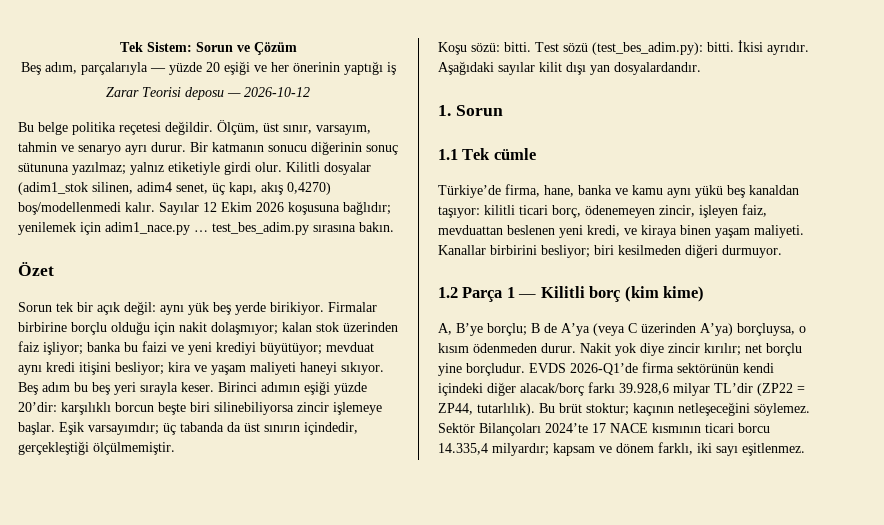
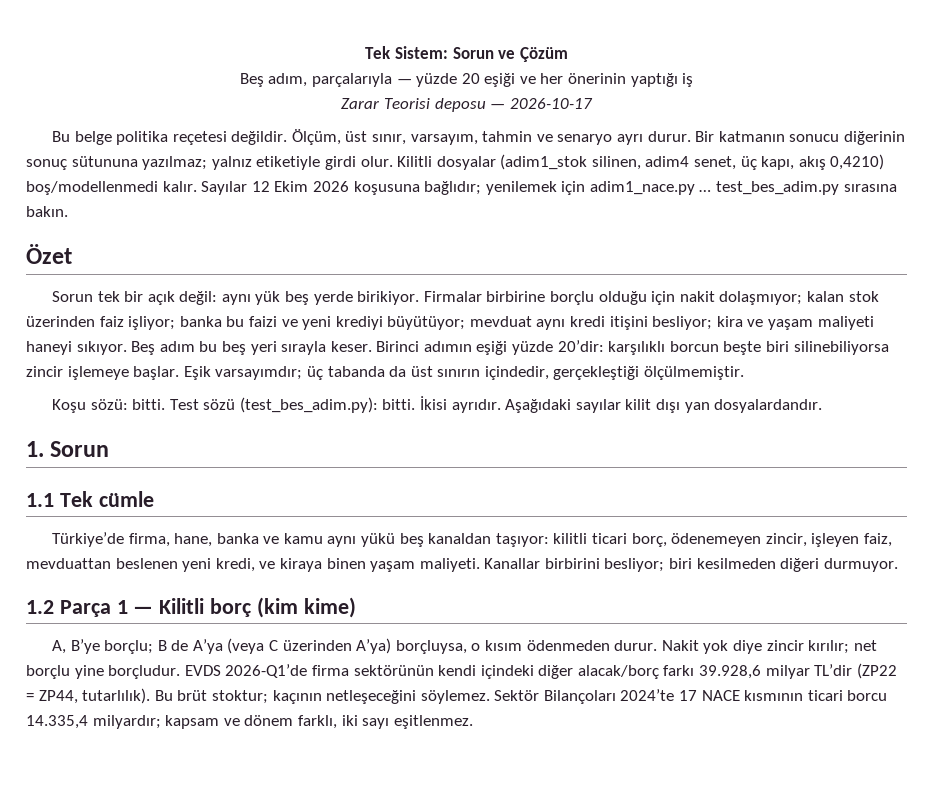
- Zarar Teorisi deposu — 2026-10-12
+ Zarar Teorisi deposu — 2026-10-17
- Kilitli dosyalar (adim1_stok silinen, adim4 senet, üç kapı, akış 0,4270) boş/modellenmedi kalır.
+ Kilitli dosyalar (adim1_stok silinen, adim4 senet, üç kapı, akış 0,4210) boş/modellenmedi kalır.

